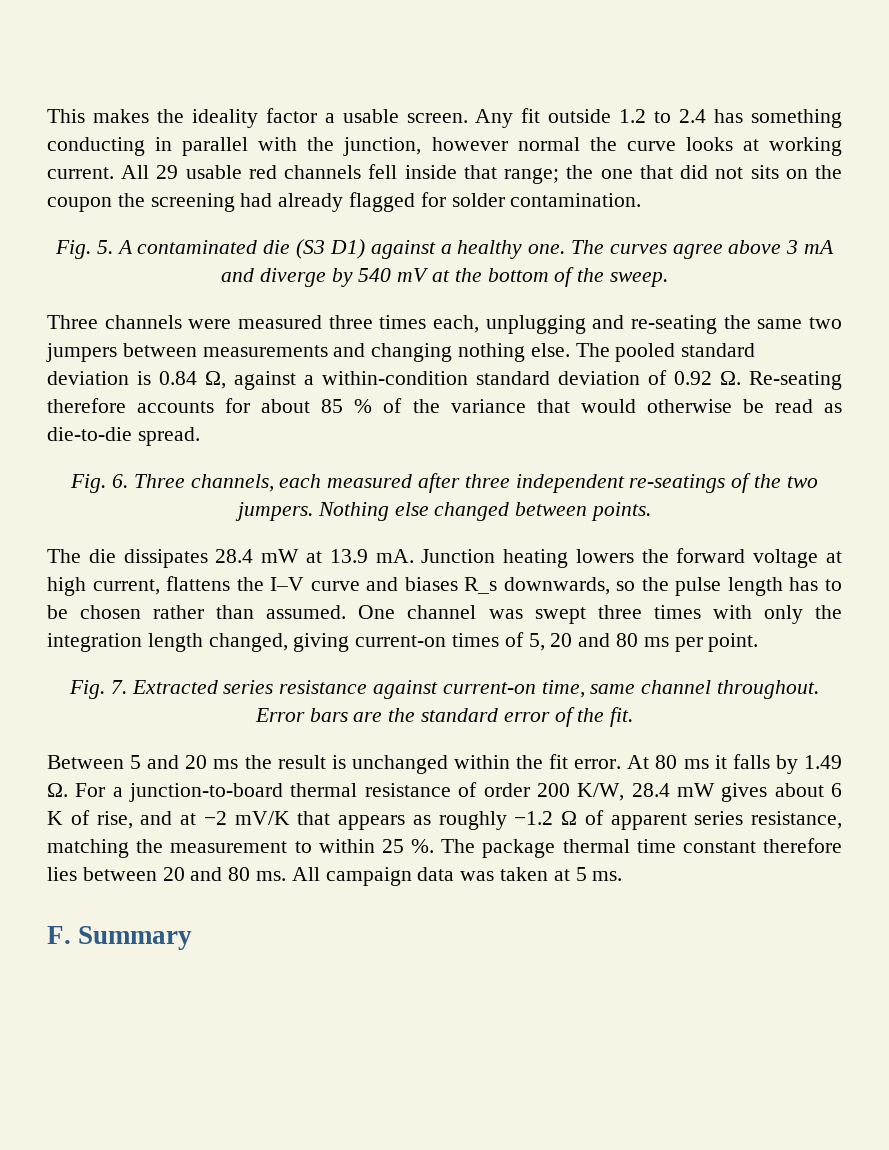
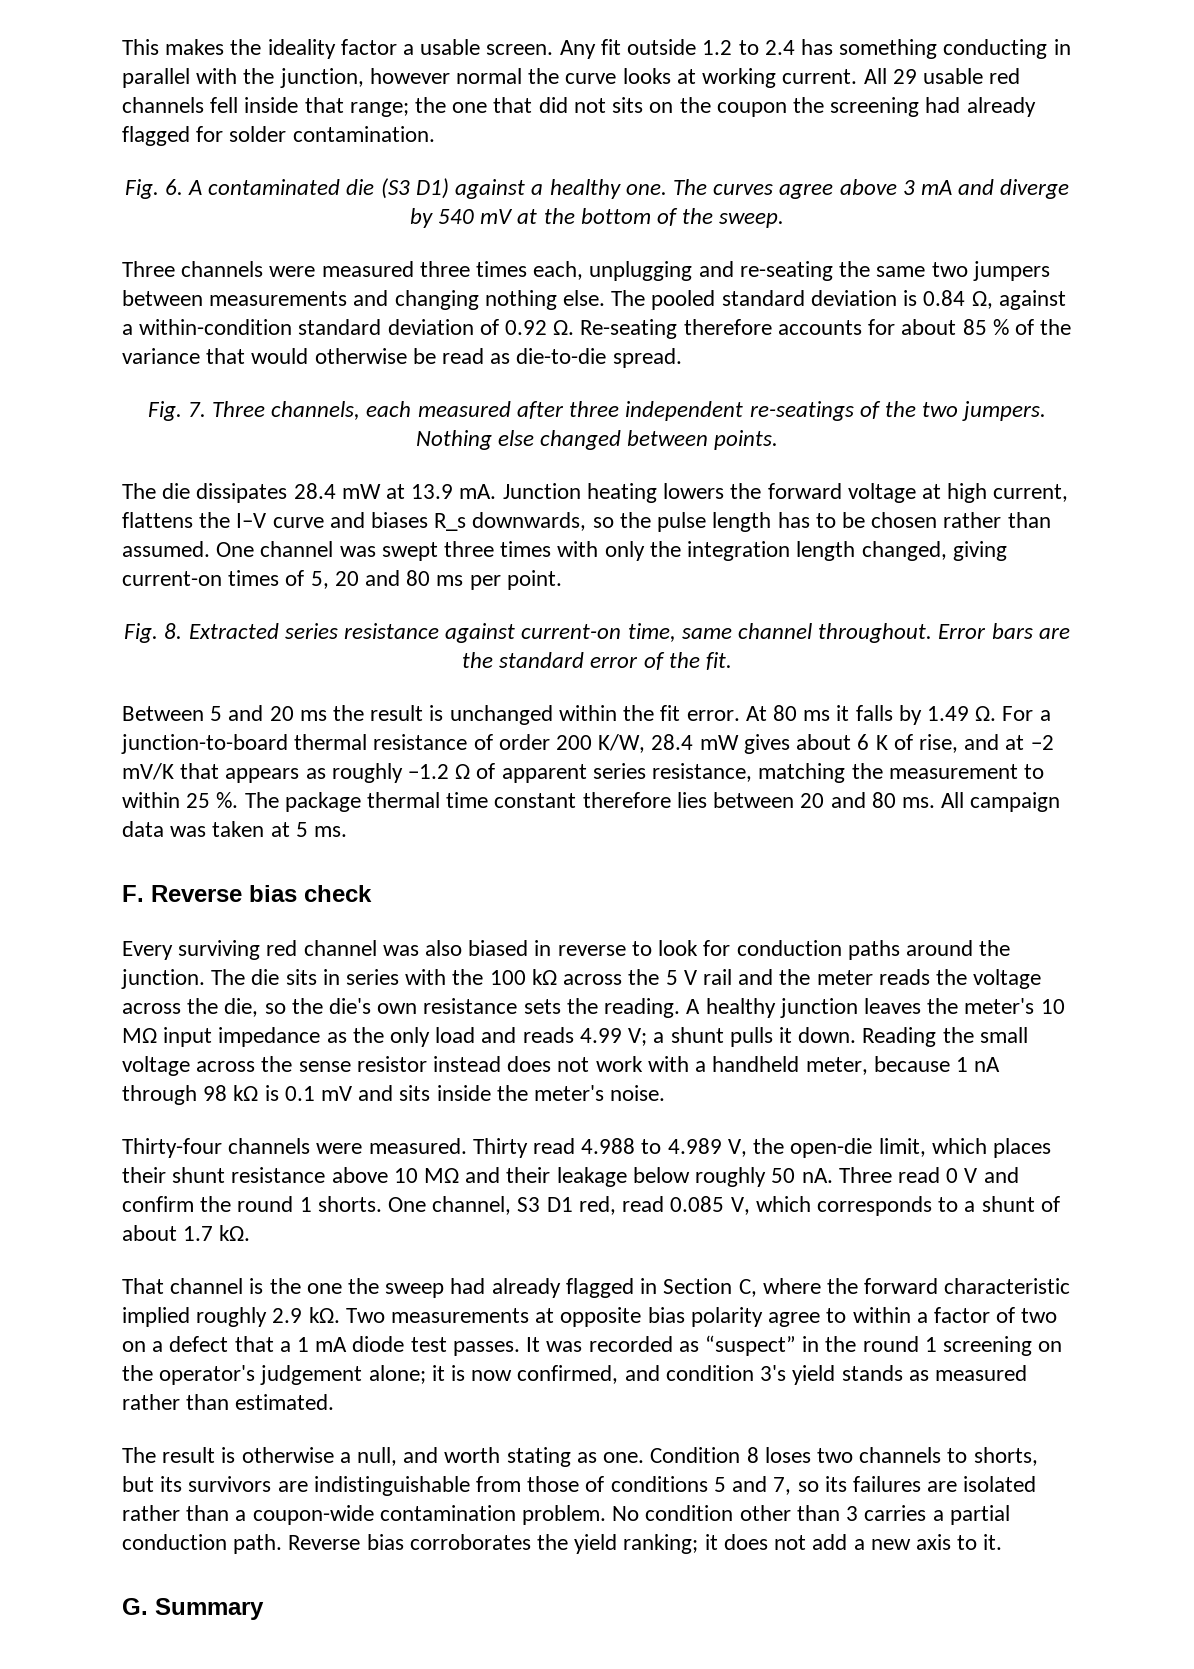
- Fig. 5. A contaminated die (S3 D1) against a healthy one.
+ Fig. 6. A contaminated die (S3 D1) against a healthy one.
- Fig. 6. Three channels, each measured after three independent re-seatings of the two jumpers.
+ Fig. 7. Three channels, each measured after three independent re-seatings of the two jumpers.
- Fig. 7. Extracted series resistance against current-on time, same channel throughout.
+ Fig. 8. Extracted series resistance against current-on time, same channel throughout.
- F. Summary
+ F. Reverse bias check
+ Every surviving red channel was also biased in reverse to look for conduction paths around the junction. The die sits in series with the 100 kΩ across the 5 V rail and the meter reads the voltage across the die, so the die's own resistance sets the reading. A healthy junction leaves the meter's 10 MΩ input impedance as the only load and reads 4.99 V; a shunt pulls it down. Reading the small voltage across the sense resistor instead does not work with a handheld meter, because 1 nA through 98 kΩ is 0.1 mV and sits inside the meter's noise.
+ Thirty-four channels were measured. Thirty read 4.988 to 4.989 V, the open-die limit, which places their shunt resistance above 10 MΩ and their leakage below roughly 50 nA. Three read 0 V and confirm the round 1 shorts. One channel, S3 D1 red, read 0.085 V, which corresponds to a shunt of about 1.7 kΩ.
+ That channel is the one the sweep had already flagged in Section C, where the forward characteristic implied roughly 2.9 kΩ. Two measurements at opposite bias polarity agree to within a factor of two on a defect that a 1 mA diode test passes. It was recorded as “suspect” in the round 1 screening on the operator's judgement alone; it is now confirmed, and condition 3's yield stands as measured rather than estimated.
+ The result is otherwise a null, and worth stating as one. Condition 8 loses two channels to shorts, but its survivors are indistinguishable from those of conditions 5 and 7, so its failures are isolated rather than a coupon-wide contamination problem. No condition other than 3 carries a partial conduction path. Reverse bias corroborates the yield ranking; it does not add a new axis to it.
+ G. Summary

